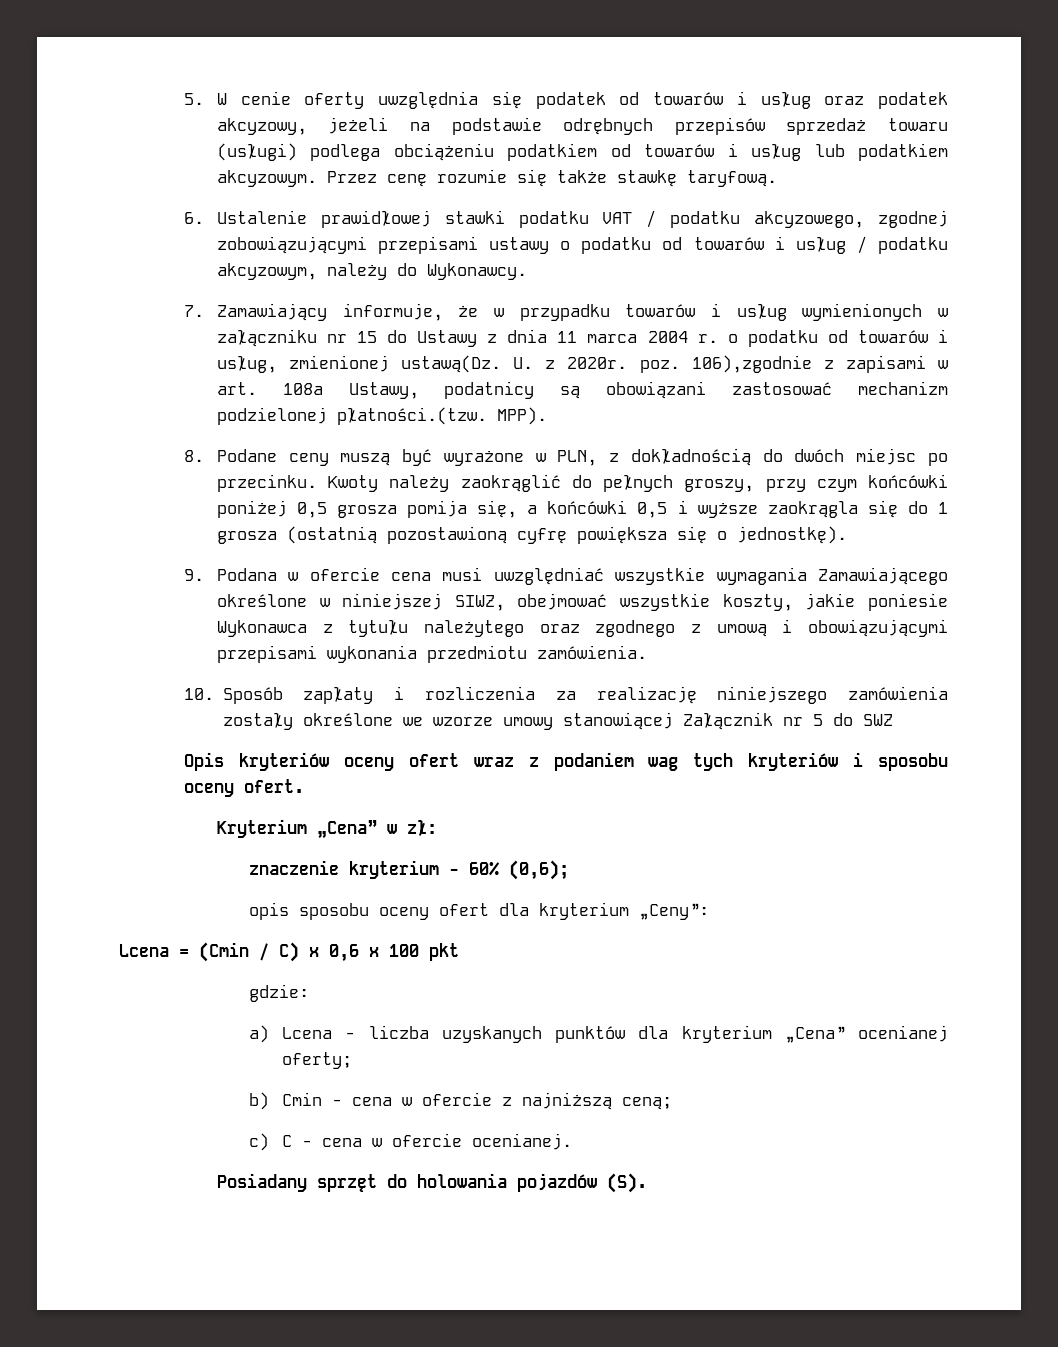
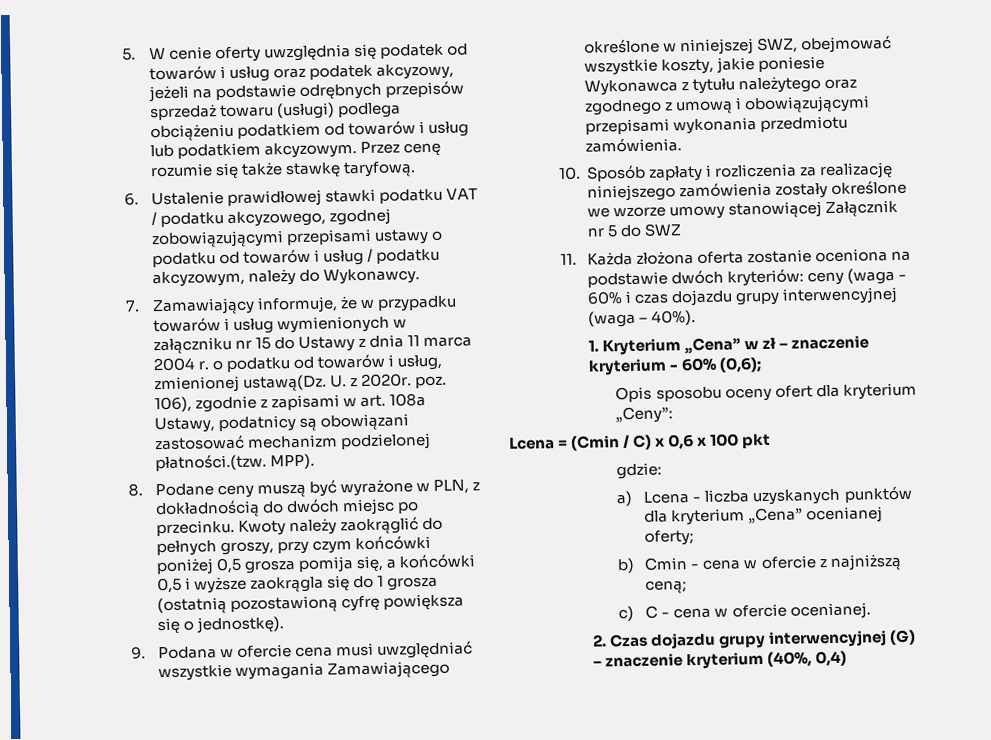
- U. z 2020r. poz. 106),zgodnie z zapisami w art. 108a Ustawy, podatnicy są obowiązani zastosować mechanizm podzielonej płatności.(tzw. MPP).
+ U. z 2020r. poz. 106), zgodnie z zapisami w art. 108a Ustawy, podatnicy są obowiązani zastosować mechanizm podzielonej płatności.(tzw. MPP).
- 9. Podana w ofercie cena musi uwzględniać wszystkie wymagania Zamawiającego określone w niniejszej SIWZ, obejmować wszystkie koszty, jakie poniesie Wykonawca z tytułu należytego oraz zgodnego z umową i obowiązującymi przepisami wykonania przedmiotu zamówienia.
+ 9. Podana w ofercie cena musi uwzględniać wszystkie wymagania Zamawiającego określone w niniejszej SWZ, obejmować wszystkie koszty, jakie poniesie Wykonawca z tytułu należytego oraz zgodnego z umową i obowiązującymi przepisami wykonania przedmiotu zamówienia.
- Opis kryteriów oceny ofert wraz z podaniem wag tych kryteriów i sposobu oceny ofert.
- Kryterium „Cena” w zł:
- znaczenie kryterium - 60% (0,6);
+ 11. Każda złożona oferta zostanie oceniona na podstawie dwóch kryteriów: ceny (waga - 60% i czas dojazdu grupy interwencyjnej (waga – 40%).
+ 1. Kryterium „Cena” w zł – znaczenie kryterium - 60% (0,6);
- opis sposobu oceny ofert dla kryterium „Ceny”:
+ Opis sposobu oceny ofert dla kryterium „Ceny”:
- Posiadany sprzęt do holowania pojazdów (S).
+ 2. Czas dojazdu grupy interwencyjnej (G) – znaczenie kryterium (40%, 0,4)

